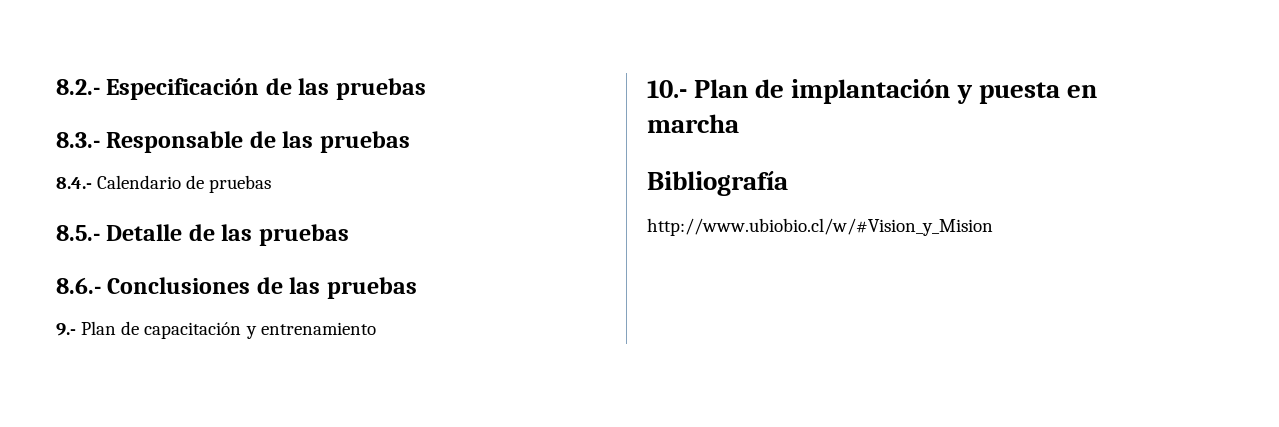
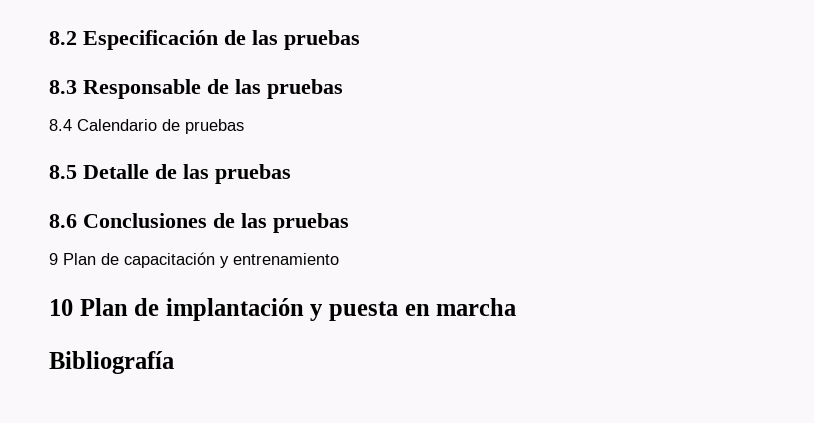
- 8.2.- Especificación de las pruebas
+ 8.2 Especificación de las pruebas
- 8.3.- Responsable de las pruebas
+ 8.3 Responsable de las pruebas
- 8.4.- Calendario de pruebas
+ 8.4 Calendario de pruebas
- 8.5.- Detalle de las pruebas
+ 8.5 Detalle de las pruebas
- 8.6.- Conclusiones de las pruebas
+ 8.6 Conclusiones de las pruebas
- 9.- Plan de capacitación y entrenamiento
+ 9 Plan de capacitación y entrenamiento
- 10.- Plan de implantación y puesta en marcha
+ 10 Plan de implantación y puesta en marcha
- http://www.ubiobio.cl/w/#Vision_y_Mision

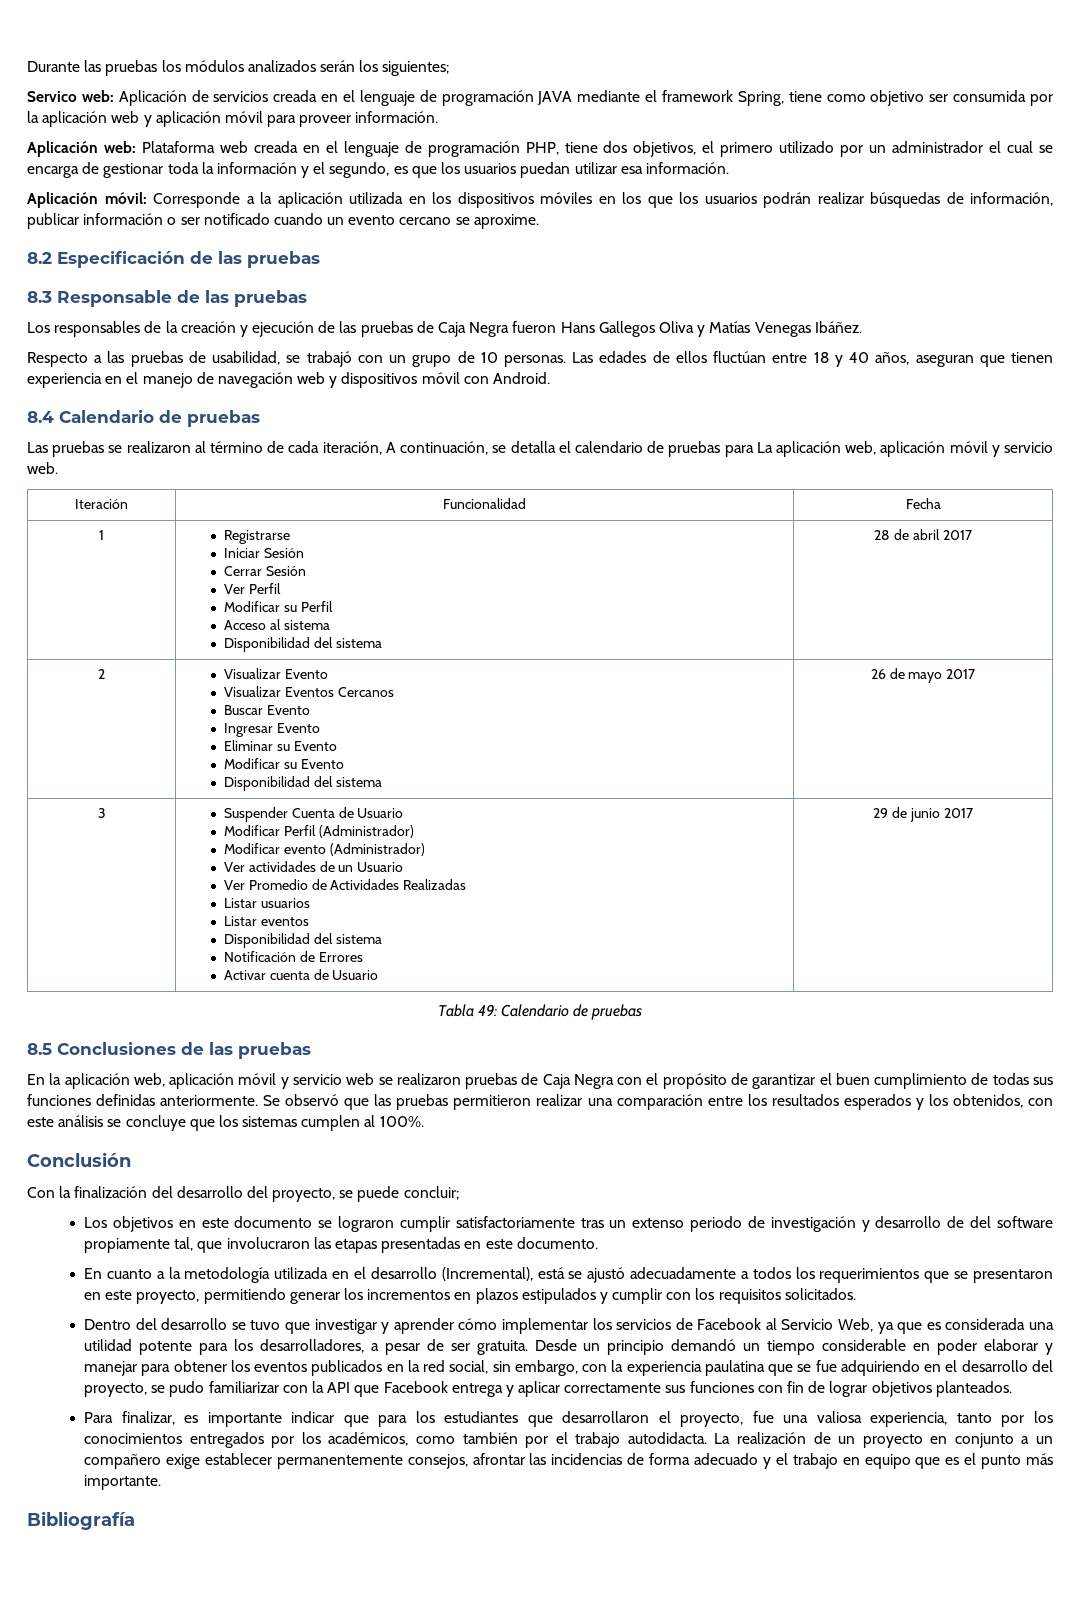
+ Durante las pruebas los módulos analizados serán los siguientes;
+ Servico web: Aplicación de servicios creada en el lenguaje de programación JAVA mediante el framework Spring, tiene como objetivo ser consumida por la aplicación web y aplicación móvil para proveer información.
+ Aplicación web: Plataforma web creada en el lenguaje de programación PHP, tiene dos objetivos, el primero utilizado por un administrador el cual se encarga de gestionar toda la información y el segundo, es que los usuarios puedan utilizar esa información.
+ Aplicación móvil: Corresponde a la aplicación utilizada en los dispositivos móviles en los que los usuarios podrán realizar búsquedas de información, publicar información o ser notificado cuando un evento cercano se aproxime.
+ Los responsables de la creación y ejecución de las pruebas de Caja Negra fueron Hans Gallegos Oliva y Matías Venegas Ibáñez.
+ Respecto a las pruebas de usabilidad, se trabajó con un grupo de 10 personas. Las edades de ellos fluctúan entre 18 y 40 años, aseguran que tienen experiencia en el manejo de navegación web y dispositivos móvil con Android.
  8.4 Calendario de pruebas
- 8.5 Detalle de las pruebas
- 8.6 Conclusiones de las pruebas
+ Las pruebas se realizaron al término de cada iteración, A continuación, se detalla el calendario de pruebas para La aplicación web, aplicación móvil y servicio web.
+ Iteración | Funcionalidad | Fecha
+ 1 | Registrarse
+ Iniciar Sesión
+ Cerrar Sesión
+ Ver Perfil
+ Modificar su Perfil
+ Acceso al sistema
+ Disponibilidad del sistema | 28 de abril 2017
+ 2 | Visualizar Evento
+ Visualizar Eventos Cercanos
+ Buscar Evento
+ Ingresar Evento
+ Eliminar su Evento
+ Modificar su Evento
+ Disponibilidad del sistema | 26 de mayo 2017
+ 3 | Suspender Cuenta de Usuario
+ Modificar Perfil (Administrador)
+ Modificar evento (Administrador)
+ Ver actividades de un Usuario
+ Ver Promedio de Actividades Realizadas
+ Listar usuarios
+ Listar eventos
+ Disponibilidad del sistema
+ Notificación de Errores
+ Activar cuenta de Usuario | 29 de junio 2017
+ Tabla 49: Calendario de pruebas
+ 8.5 Conclusiones de las pruebas
- 9 Plan de capacitación y entrenamiento
- 10 Plan de implantación y puesta en marcha
+ En la aplicación web, aplicación móvil y servicio web se realizaron pruebas de Caja Negra con el propósito de garantizar el buen cumplimiento de todas sus funciones definidas anteriormente. Se observó que las pruebas permitieron realizar una comparación entre los resultados esperados y los obtenidos, con este análisis se concluye que los sistemas cumplen al 100%.
+ Conclusión
+ Con la finalización del desarrollo del proyecto, se puede concluir;
+ Los objetivos en este documento se lograron cumplir satisfactoriamente tras un extenso periodo de investigación y desarrollo de del software propiamente tal, que involucraron las etapas presentadas en este documento.
+ En cuanto a la metodología utilizada en el desarrollo (Incremental), está se ajustó adecuadamente a todos los requerimientos que se presentaron en este proyecto, permitiendo generar los incrementos en plazos estipulados y cumplir con los requisitos solicitados.
+ Dentro del desarrollo se tuvo que investigar y aprender cómo implementar los servicios de Facebook al Servicio Web, ya que es considerada una utilidad potente para los desarrolladores, a pesar de ser gratuita. Desde un principio demandó un tiempo considerable en poder elaborar y manejar para obtener los eventos publicados en la red social, sin embargo, con la experiencia paulatina que se fue adquiriendo en el desarrollo del proyecto, se pudo familiarizar con la API que Facebook entrega y aplicar correctamente sus funciones con fin de lograr objetivos planteados.
+ Para finalizar, es importante indicar que para los estudiantes que desarrollaron el proyecto, fue una valiosa experiencia, tanto por los conocimientos entregados por los académicos, como también por el trabajo autodidacta. La realización de un proyecto en conjunto a un compañero exige establecer permanentemente consejos, afrontar las incidencias de forma adecuado y el trabajo en equipo que es el punto más importante.

